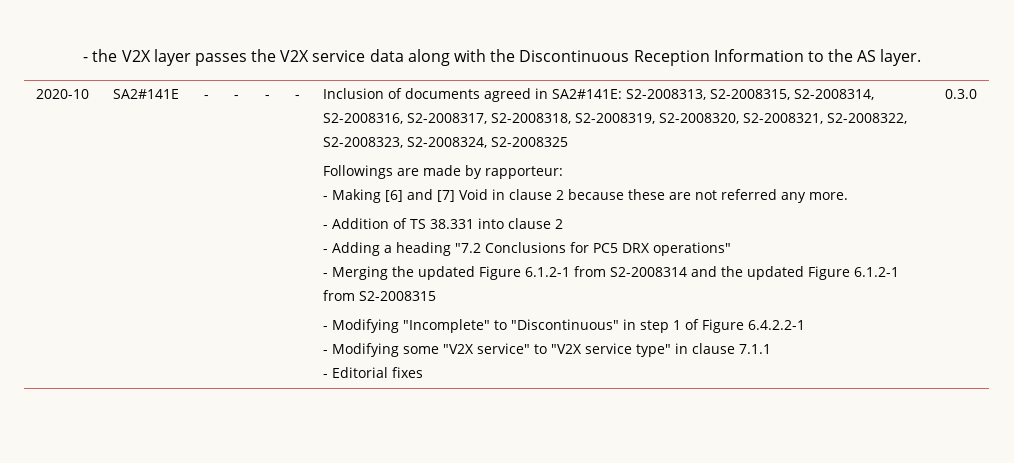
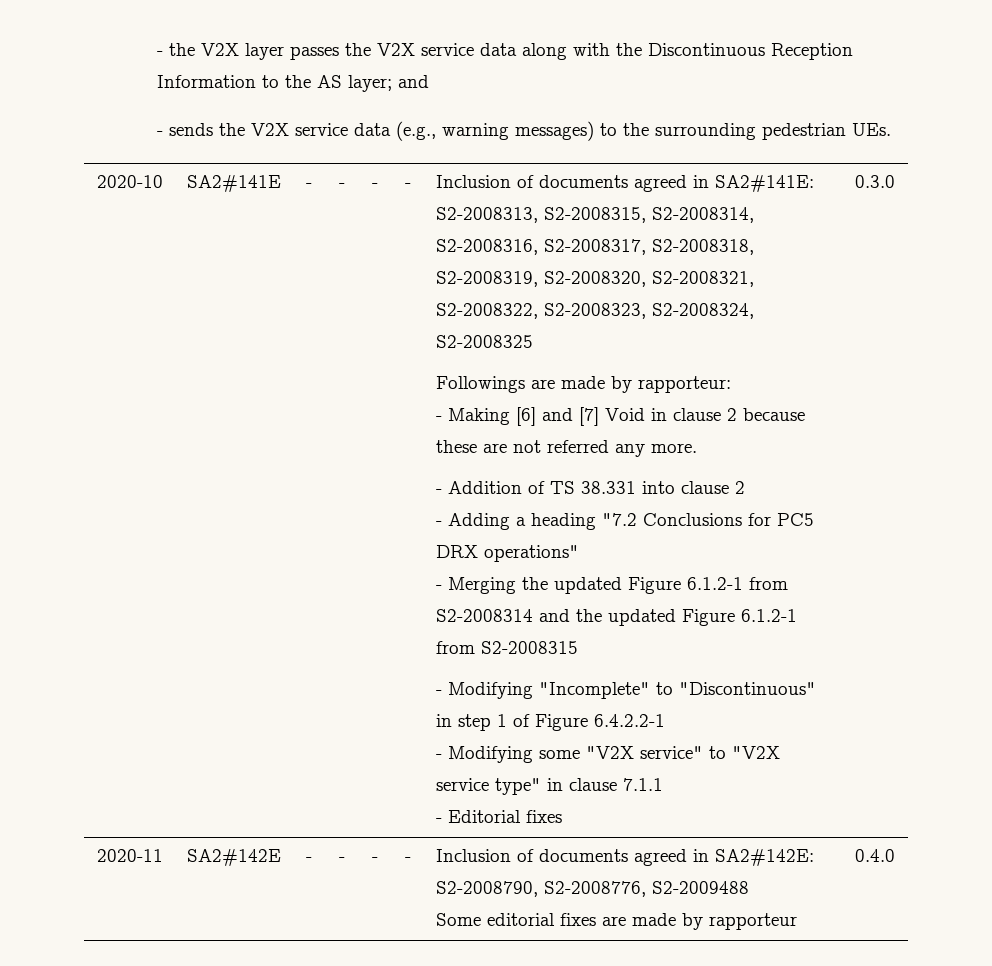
- - the V2X layer passes the V2X service data along with the Discontinuous Reception Information to the AS layer.
+ - the V2X layer passes the V2X service data along with the Discontinuous Reception Information to the AS layer; and
+ - sends the V2X service data (e.g., warning messages) to the surrounding pedestrian UEs.
+ 2020-11 | SA2#142E | - | - | - | - | Inclusion of documents agreed in SA2#142E: S2-2008790, S2-2008776, S2-2009488
+ Some editorial fixes are made by rapporteur | 0.4.0

